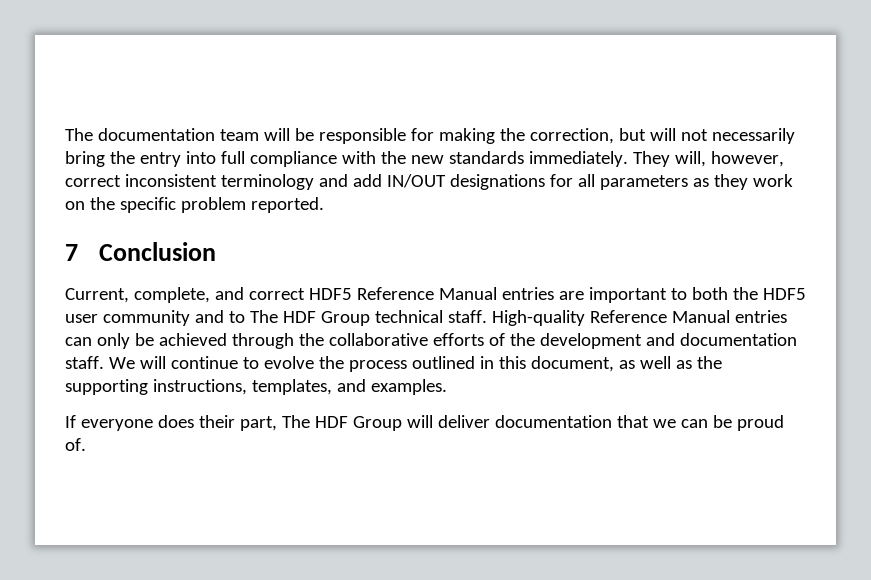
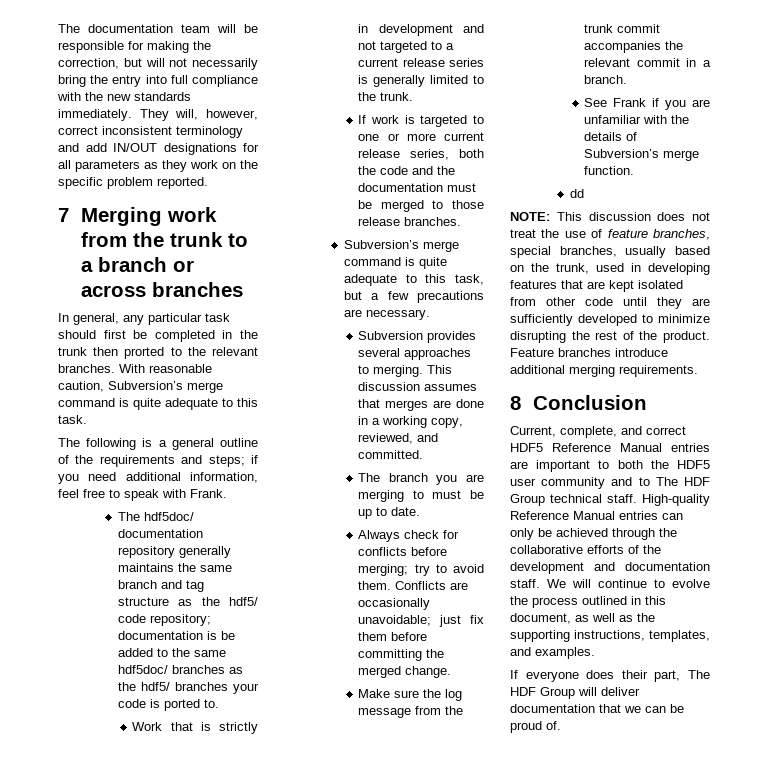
- 7 Conclusion
+ 7 Merging work from the trunk to a branch or across branches
+ In general, any particular task should first be completed in the trunk then prorted to the relevant branches. With reasonable caution, Subversion’s merge command is quite adequate to this task.
+ The following is a general outline of the requirements and steps; if you need additional information, feel free to speak with Frank.
+ The hdf5doc/ documentation repository generally maintains the same branch and tag structure as the hdf5/ code repository; documentation is be added to the same hdf5doc/ branches as the hdf5/ branches your code is ported to.
+ Work that is strictly in development and not targeted to a current release series is generally limited to the trunk.
+ If work is targeted to one or more current release series, both the code and the documentation must be merged to those release branches.
+ Subversion’s merge command is quite adequate to this task, but a few precautions are necessary.
+ Subversion provides several approaches to merging. This discussion assumes that merges are done in a working copy, reviewed, and committed.
+ The branch you are merging to must be up to date.
+ Always check for conflicts before merging; try to avoid them. Conflicts are occasionally unavoidable; just fix them before committing the merged change.
+ Make sure the log message from the trunk commit accompanies the relevant commit in a branch.
+ See Frank if you are unfamiliar with the details of Subversion’s merge function.
+ dd
+ NOTE: This discussion does not treat the use of feature branches, special branches, usually based on the trunk, used in developing features that are kept isolated from other code until they are sufficiently developed to minimize disrupting the rest of the product. Feature branches introduce additional merging requirements.
+ 8 Conclusion

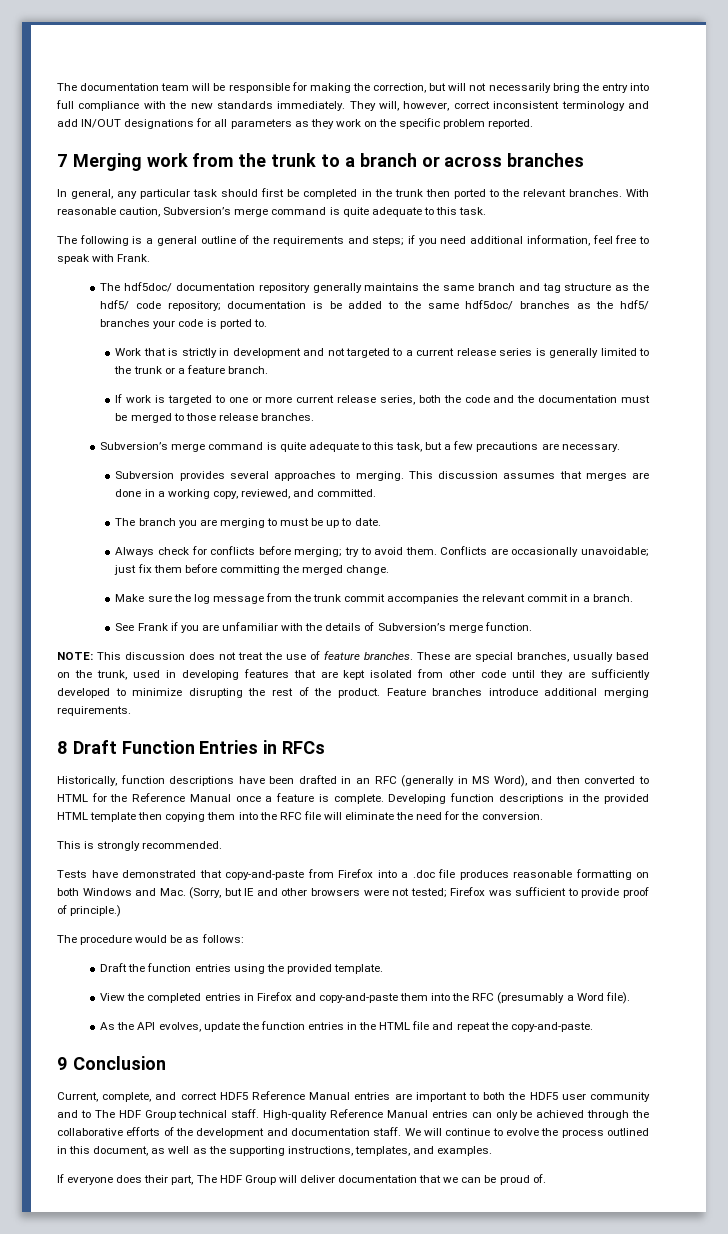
- In general, any particular task should first be completed in the trunk then prorted to the relevant branches.
+ In general, any particular task should first be completed in the trunk then ported to the relevant branches.
- Work that is strictly in development and not targeted to a current release series is generally limited to the trunk.
+ Work that is strictly in development and not targeted to a current release series is generally limited to the trunk or a feature branch.
- dd
- NOTE: This discussion does not treat the use of feature branches, special branches, usually based on the trunk, used in developing features that are kept isolated from other code until they are sufficiently developed to minimize disrupting the rest of the product.
+ NOTE: This discussion does not treat the use of feature branches. These are special branches, usually based on the trunk, used in developing features that are kept isolated from other code until they are sufficiently developed to minimize disrupting the rest of the product.
- 8 Conclusion
+ 8 Draft Function Entries in RFCs
+ Historically, function descriptions have been drafted in an RFC (generally in MS Word), and then converted to HTML for the Reference Manual once a feature is complete. Developing function descriptions in the provided HTML template then copying them into the RFC file will eliminate the need for the conversion.
+ This is strongly recommended.
+ Tests have demonstrated that copy-and-paste from Firefox into a .doc file produces reasonable formatting on both Windows and Mac. (Sorry, but IE and other browsers were not tested; Firefox was sufficient to provide proof of principle.)
+ The procedure would be as follows:
+ Draft the function entries using the provided template.
+ View the completed entries in Firefox and copy-and-paste them into the RFC (presumably a Word file).
+ As the API evolves, update the function entries in the HTML file and repeat the copy-and-paste.
+ 9 Conclusion

